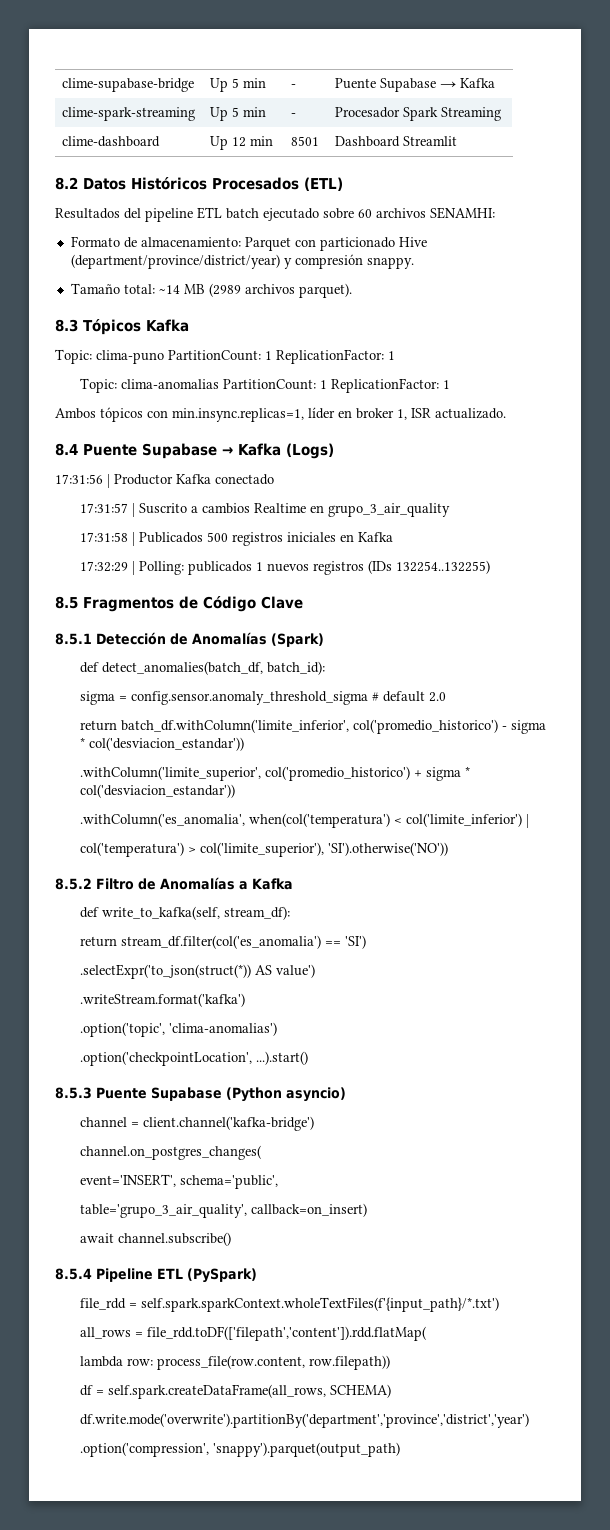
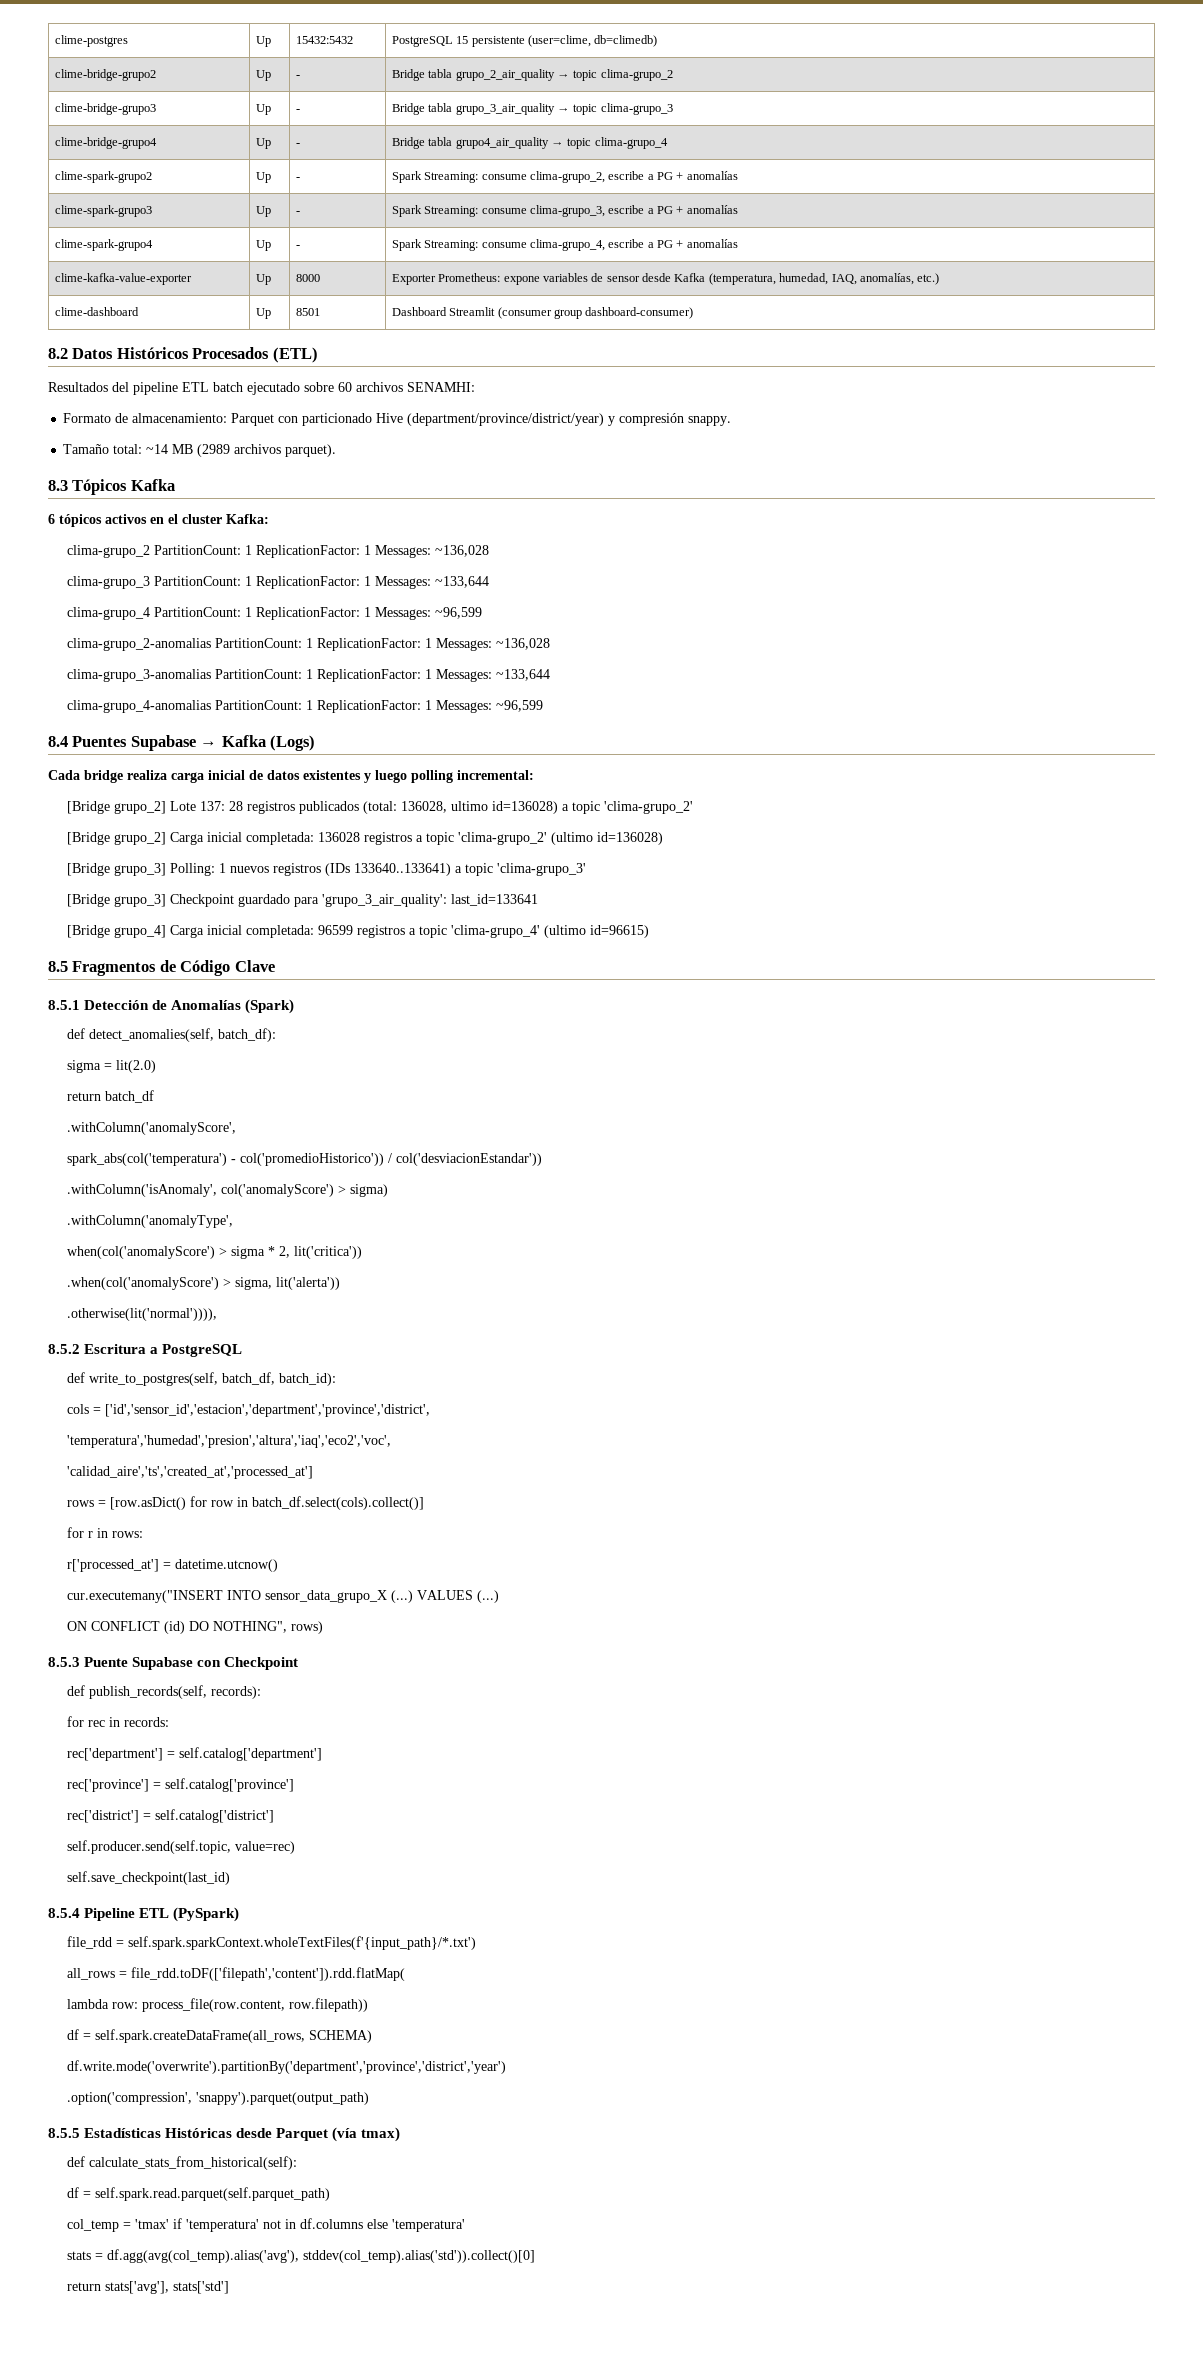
- clime-supabase-bridge | Up 5 min | - | Puente Supabase → Kafka
- clime-spark-streaming | Up 5 min | - | Procesador Spark Streaming
+ clime-postgres | Up | 15432:5432 | PostgreSQL 15 persistente (user=clime, db=climedb)
+ clime-bridge-grupo2 | Up | - | Bridge tabla grupo_2_air_quality → topic clima-grupo_2
+ clime-bridge-grupo3 | Up | - | Bridge tabla grupo_3_air_quality → topic clima-grupo_3
+ clime-bridge-grupo4 | Up | - | Bridge tabla grupo4_air_quality → topic clima-grupo_4
+ clime-spark-grupo2 | Up | - | Spark Streaming: consume clima-grupo_2, escribe a PG + anomalías
+ clime-spark-grupo3 | Up | - | Spark Streaming: consume clima-grupo_3, escribe a PG + anomalías
+ clime-spark-grupo4 | Up | - | Spark Streaming: consume clima-grupo_4, escribe a PG + anomalías
+ clime-kafka-value-exporter | Up | 8000 | Exporter Prometheus: expone variables de sensor desde Kafka (temperatura, humedad, IAQ, anomalías, etc.)
- clime-dashboard | Up 12 min | 8501 | Dashboard Streamlit
+ clime-dashboard | Up | 8501 | Dashboard Streamlit (consumer group dashboard-consumer)
- Topic: clima-puno PartitionCount: 1 ReplicationFactor: 1
- Topic: clima-anomalias PartitionCount: 1 ReplicationFactor: 1
- Ambos tópicos con min.insync.replicas=1, líder en broker 1, ISR actualizado.
+ 6 tópicos activos en el cluster Kafka:
+ clima-grupo_2 PartitionCount: 1 ReplicationFactor: 1 Messages: ~136,028
+ clima-grupo_3 PartitionCount: 1 ReplicationFactor: 1 Messages: ~133,644
+ clima-grupo_4 PartitionCount: 1 ReplicationFactor: 1 Messages: ~96,599
+ clima-grupo_2-anomalias PartitionCount: 1 ReplicationFactor: 1 Messages: ~136,028
+ clima-grupo_3-anomalias PartitionCount: 1 ReplicationFactor: 1 Messages: ~133,644
+ clima-grupo_4-anomalias PartitionCount: 1 ReplicationFactor: 1 Messages: ~96,599
- 8.4 Puente Supabase → Kafka (Logs)
+ 8.4 Puentes Supabase → Kafka (Logs)
- 17:31:56 | Productor Kafka conectado
- 17:31:57 | Suscrito a cambios Realtime en grupo_3_air_quality
- 17:31:58 | Publicados 500 registros iniciales en Kafka
- 17:32:29 | Polling: publicados 1 nuevos registros (IDs 132254..132255)
+ Cada bridge realiza carga inicial de datos existentes y luego polling incremental:
+ [Bridge grupo_2] Lote 137: 28 registros publicados (total: 136028, ultimo id=136028) a topic 'clima-grupo_2'
+ [Bridge grupo_2] Carga inicial completada: 136028 registros a topic 'clima-grupo_2' (ultimo id=136028)
+ [Bridge grupo_3] Polling: 1 nuevos registros (IDs 133640..133641) a topic 'clima-grupo_3'
+ [Bridge grupo_3] Checkpoint guardado para 'grupo_3_air_quality': last_id=133641
+ [Bridge grupo_4] Carga inicial completada: 96599 registros a topic 'clima-grupo_4' (ultimo id=96615)
- def detect_anomalies(batch_df, batch_id):
+ def detect_anomalies(self, batch_df):
- sigma = config.sensor.anomaly_threshold_sigma # default 2.0
- return batch_df.withColumn('limite_inferior', col('promedio_historico') - sigma * col('desviacion_estandar'))
- .withColumn('limite_superior', col('promedio_historico') + sigma * col('desviacion_estandar'))
- .withColumn('es_anomalia', when(col('temperatura') < col('limite_inferior') |
- col('temperatura') > col('limite_superior'), 'SI').otherwise('NO'))
- 8.5.2 Filtro de Anomalías a Kafka
- def write_to_kafka(self, stream_df):
- return stream_df.filter(col('es_anomalia') == 'SI')
- .selectExpr('to_json(struct(*)) AS value')
- .writeStream.format('kafka')
- .option('topic', 'clima-anomalias')
- .option('checkpointLocation', ...).start()
- 8.5.3 Puente Supabase (Python asyncio)
- channel = client.channel('kafka-bridge')
- channel.on_postgres_changes(
- event='INSERT', schema='public',
- table='grupo_3_air_quality', callback=on_insert)
- await channel.subscribe()
+ sigma = lit(2.0)
+ return batch_df
+ .withColumn('anomalyScore',
+ spark_abs(col('temperatura') - col('promedioHistorico')) / col('desviacionEstandar'))
+ .withColumn('isAnomaly', col('anomalyScore') > sigma)
+ .withColumn('anomalyType',
+ when(col('anomalyScore') > sigma * 2, lit('critica'))
+ .when(col('anomalyScore') > sigma, lit('alerta'))
+ .otherwise(lit('normal')))),
+ 8.5.2 Escritura a PostgreSQL
+ def write_to_postgres(self, batch_df, batch_id):
+ cols = ['id','sensor_id','estacion','department','province','district',
+ 'temperatura','humedad','presion','altura','iaq','eco2','voc',
+ 'calidad_aire','ts','created_at','processed_at']
+ rows = [row.asDict() for row in batch_df.select(cols).collect()]
+ for r in rows:
+ r['processed_at'] = datetime.utcnow()
+ cur.executemany("INSERT INTO sensor_data_grupo_X (...) VALUES (...)
+ ON CONFLICT (id) DO NOTHING", rows)
+ 8.5.3 Puente Supabase con Checkpoint
+ def publish_records(self, records):
+ for rec in records:
+ rec['department'] = self.catalog['department']
+ rec['province'] = self.catalog['province']
+ rec['district'] = self.catalog['district']
+ self.producer.send(self.topic, value=rec)
+ self.save_checkpoint(last_id)
+ 8.5.5 Estadísticas Históricas desde Parquet (vía tmax)
+ def calculate_stats_from_historical(self):
+ df = self.spark.read.parquet(self.parquet_path)
+ col_temp = 'tmax' if 'temperatura' not in df.columns else 'temperatura'
+ stats = df.agg(avg(col_temp).alias('avg'), stddev(col_temp).alias('std')).collect()[0]
+ return stats['avg'], stats['std']

